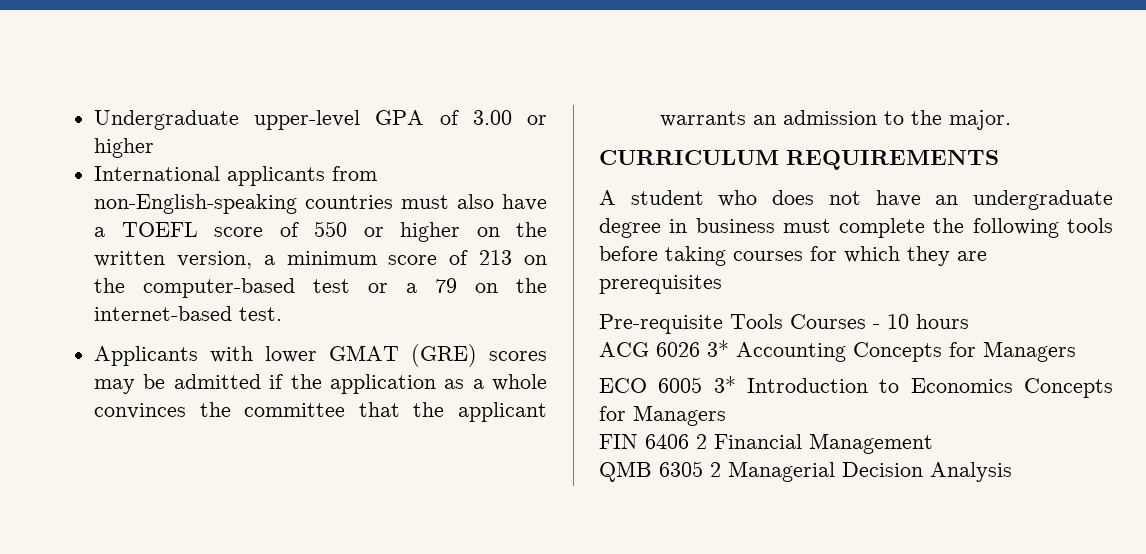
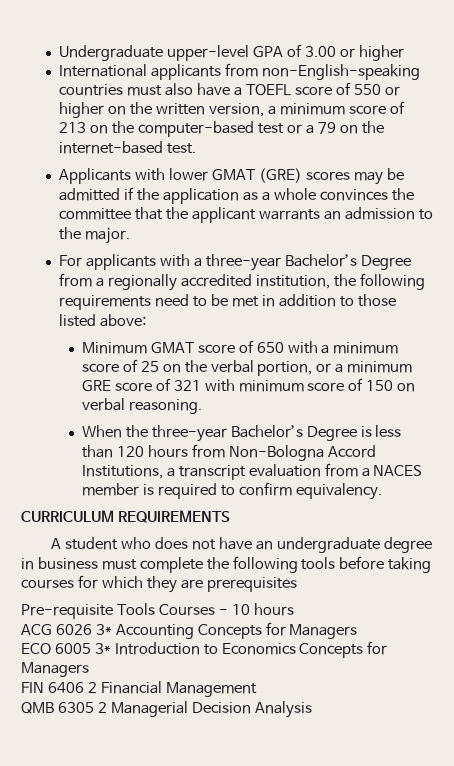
+ For applicants with a three-year Bachelor’s Degree from a regionally accredited institution, the following requirements need to be met in addition to those listed above:
+ Minimum GMAT score of 650 with a minimum score of 25 on the verbal portion, or a minimum GRE score of 321 with minimum score of 150 on verbal reasoning.
+ When the three-year Bachelor’s Degree is less than 120 hours from Non-Bologna Accord Institutions, a transcript evaluation from a NACES member is required to confirm equivalency.

